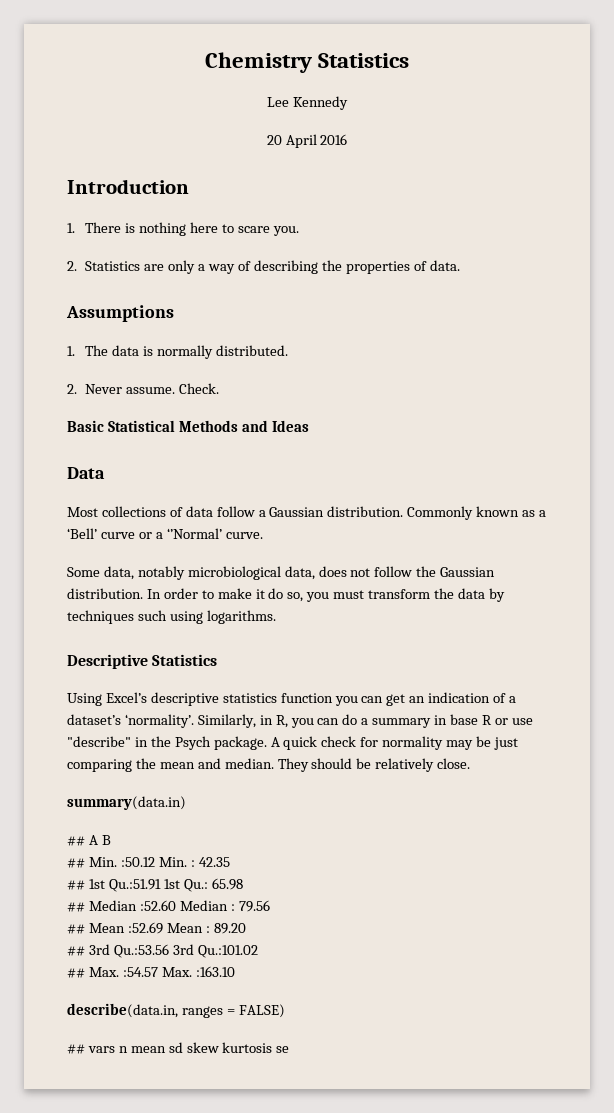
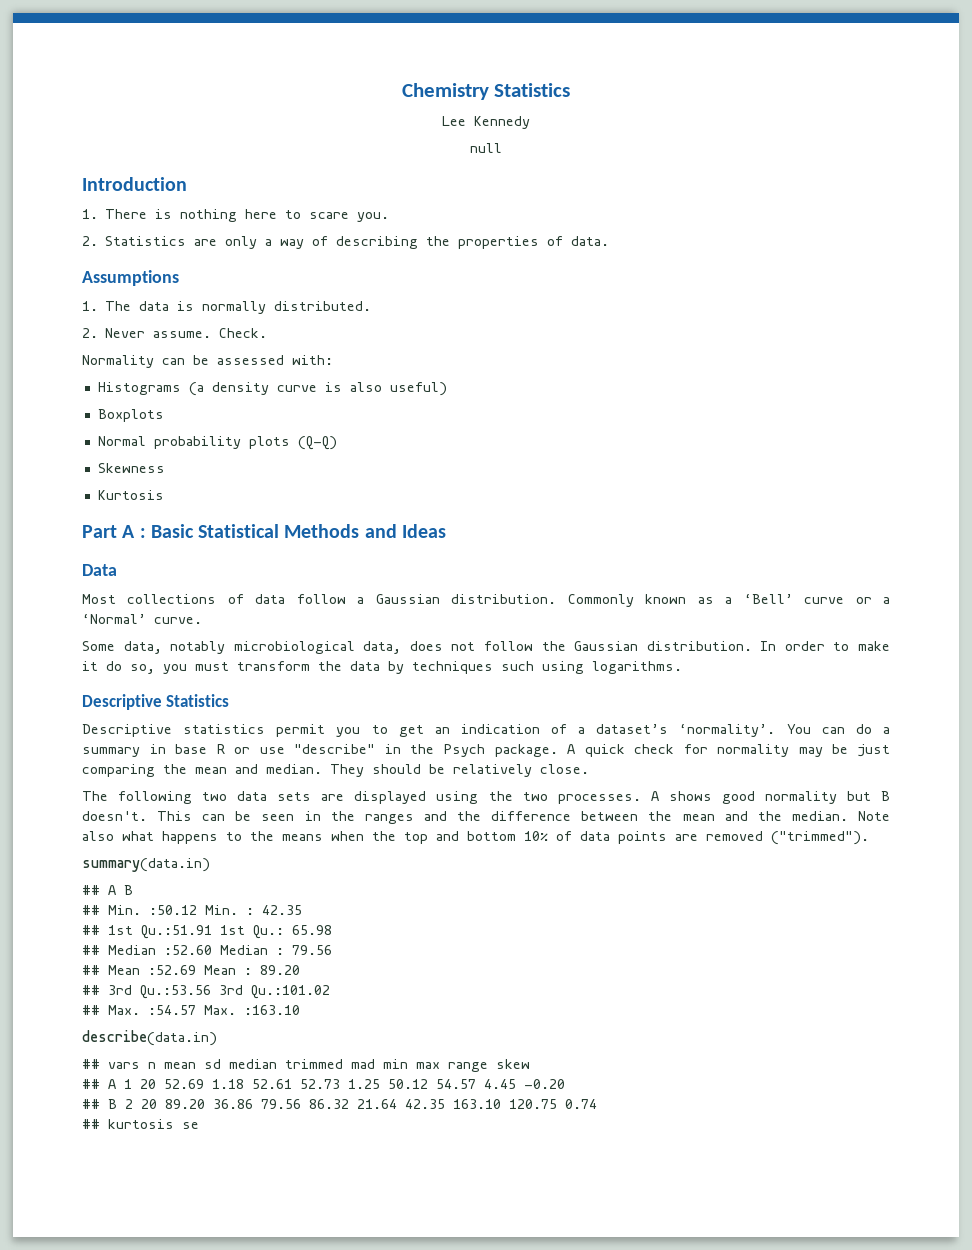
- 20 April 2016
+ null
- Basic Statistical Methods and Ideas
+ Normality can be assessed with:
+ Histograms (a density curve is also useful)
+ Boxplots
+ Normal probability plots (Q-Q)
+ Skewness
+ Kurtosis
+ Part A : Basic Statistical Methods and Ideas
- Commonly known as a ‘Bell’ curve or a ‘’Normal’ curve.
+ Commonly known as a ‘Bell’ curve or a ‘Normal’ curve.
- Using Excel’s descriptive statistics function you can get an indication of a dataset’s ‘normality’.
+ Descriptive statistics permit you to get an indication of a dataset’s ‘normality’.
- Similarly, in R, you can do a summary in base R or use "describe" in the Psych package.
+ You can do a summary in base R or use "describe" in the Psych package.
+ The following two data sets are displayed using the two processes. A shows good normality but B doesn't. This can be seen in the ranges and the difference between the mean and the median. Note also what happens to the means when the top and bottom 10% of data points are removed ("trimmed").
- describe(data.in, ranges = FALSE)
+ describe(data.in)
- ## vars n mean sd skew kurtosis se
+ ## vars n mean sd median trimmed mad min max range skew
+ ## A 1 20 52.69 1.18 52.61 52.73 1.25 50.12 54.57 4.45 -0.20
+ ## B 2 20 89.20 36.86 79.56 86.32 21.64 42.35 163.10 120.75 0.74
+ ## kurtosis se

